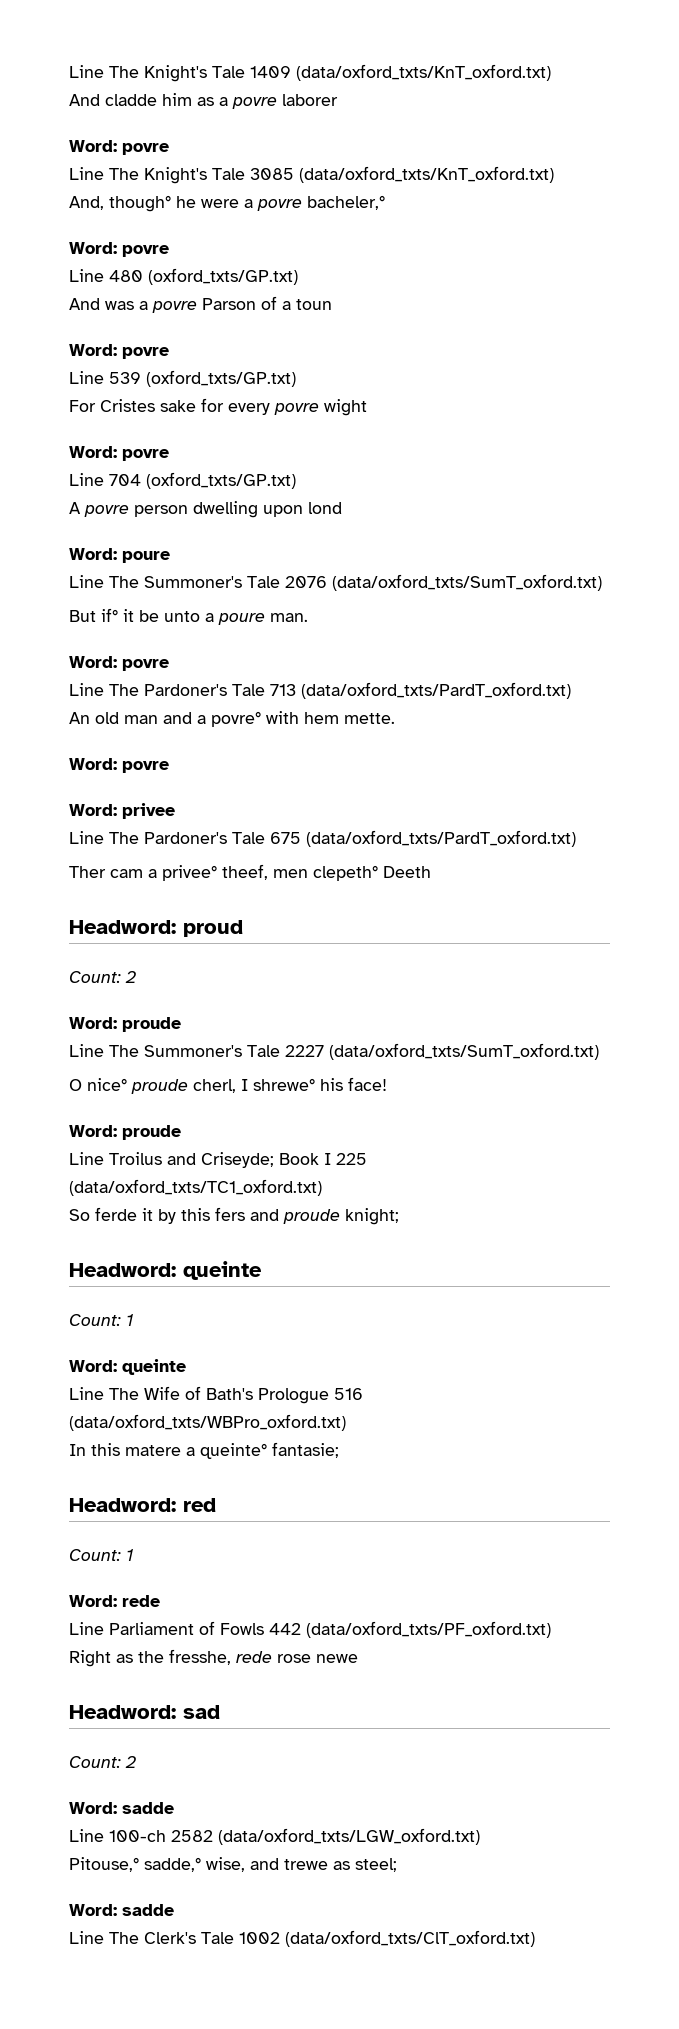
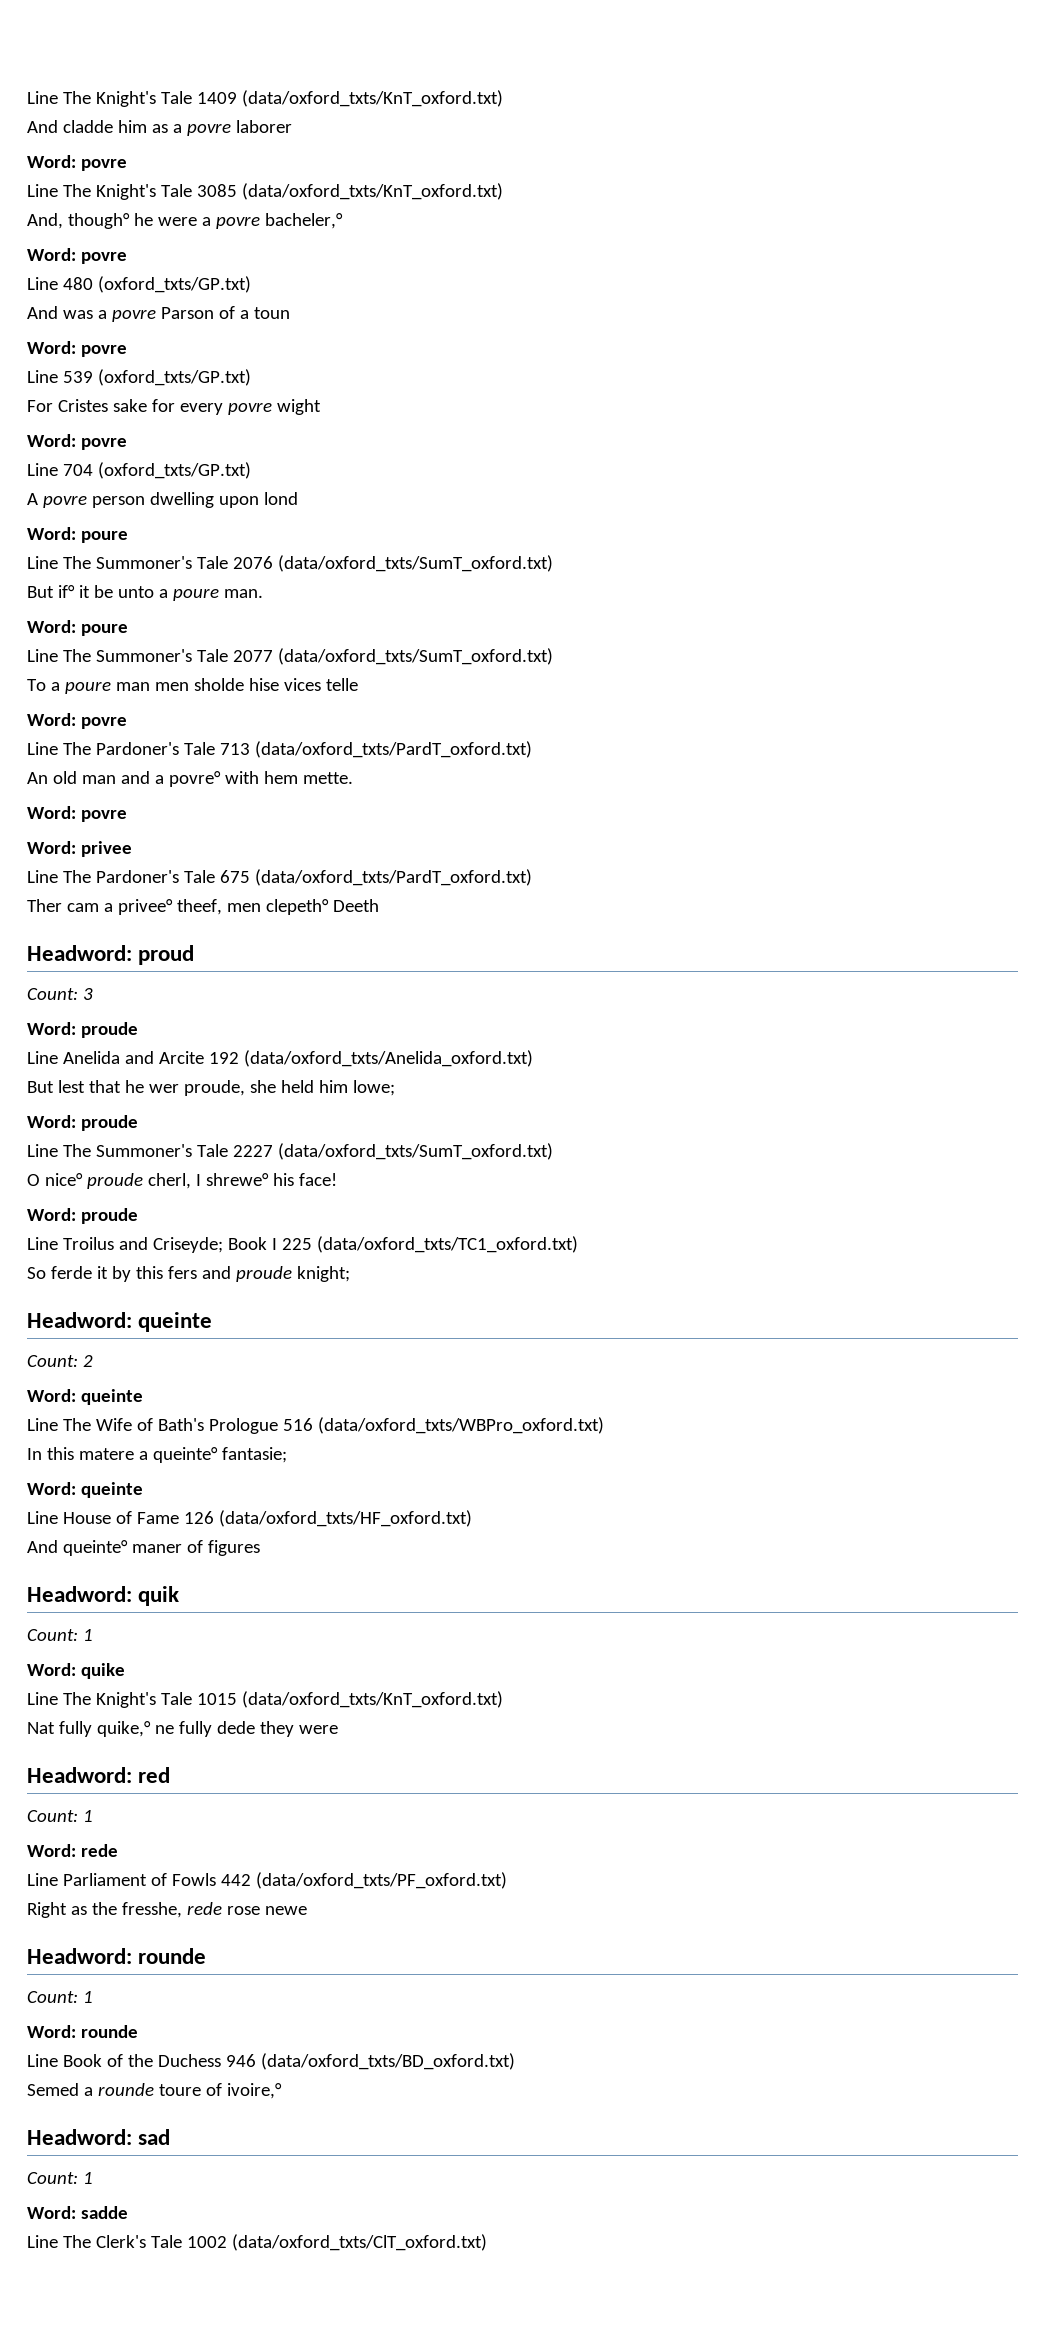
  But if° it be unto a poure man.
+ Word: poure
+ Line The Summoner's Tale 2077 (data/oxford_txts/SumT_oxford.txt)
+ To a poure man men sholde hise vices telle
  Headword: proud
- Count: 2
+ Count: 3
+ Word: proude
+ Line Anelida and Arcite 192 (data/oxford_txts/Anelida_oxford.txt)
+ But lest that he wer proude, she held him lowe;
  Headword: queinte
- Count: 1
+ Count: 2
  In this matere a queinte° fantasie;
+ Word: queinte
+ Line House of Fame 126 (data/oxford_txts/HF_oxford.txt)
+ And queinte° maner of figures
+ Headword: quik
+ Count: 1
+ Word: quike
+ Line The Knight's Tale 1015 (data/oxford_txts/KnT_oxford.txt)
+ Nat fully quike,° ne fully dede they were
+ Headword: rounde
+ Count: 1
+ Word: rounde
+ Line Book of the Duchess 946 (data/oxford_txts/BD_oxford.txt)
+ Semed a rounde toure of ivoire,°
  Headword: sad
- Count: 2
- Word: sadde
- Line 100-ch 2582 (data/oxford_txts/LGW_oxford.txt)
- Pitouse,° sadde,° wise, and trewe as steel;
+ Count: 1

